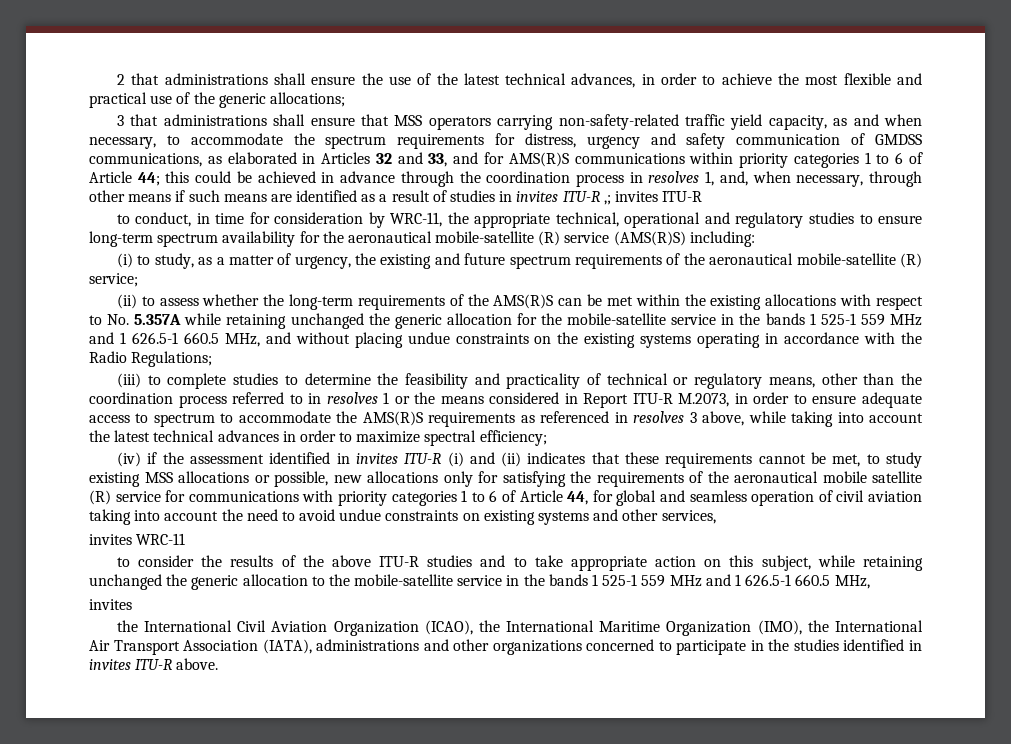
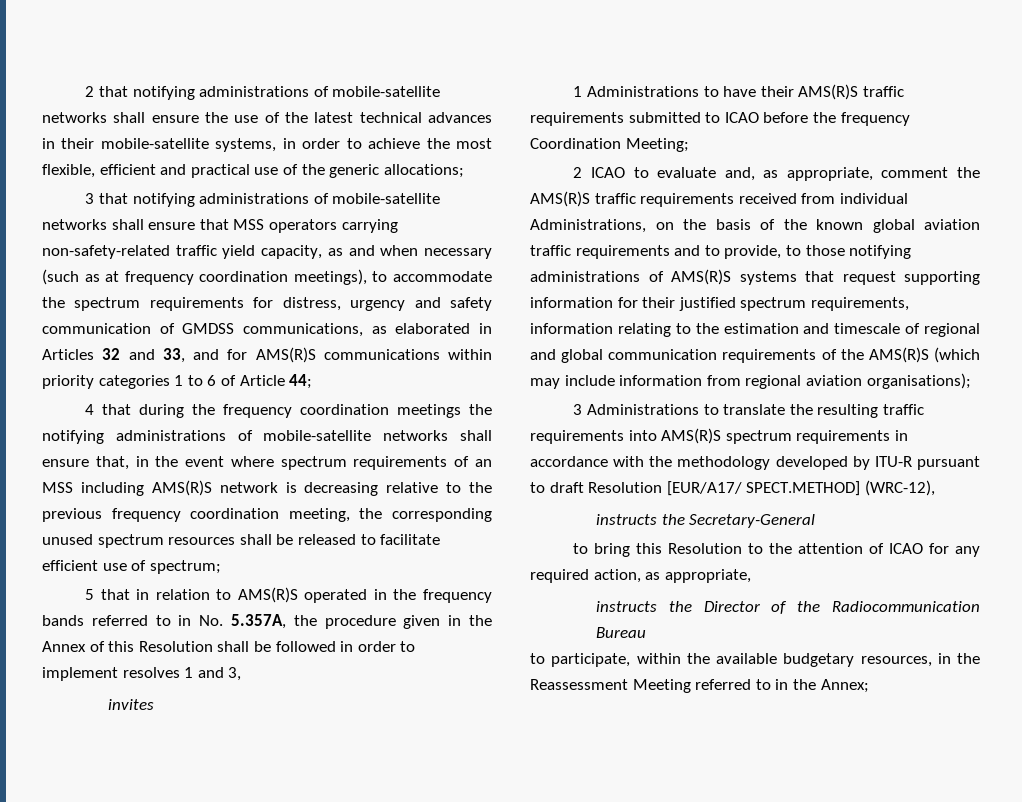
- 2 that administrations shall ensure the use of the latest technical advances, in order to achieve the most flexible and practical use of the generic allocations;
+ 2 that notifying administrations of mobile-satellite networks shall ensure the use of the latest technical advances in their mobile-satellite systems, in order to achieve the most flexible, efficient and practical use of the generic allocations;
- 3 that administrations shall ensure that MSS operators carrying non-safety-related traffic yield capacity, as and when necessary, to accommodate the spectrum requirements for distress, urgency and safety communication of GMDSS communications, as elaborated in Articles 32 and 33, and for AMS(R)S communications within priority categories 1 to 6 of Article 44; this could be achieved in advance through the coordination process in resolves 1, and, when necessary, through other means if such means are identified as a result of studies in invites ITU-R ,; invites ITU-R
- to conduct, in time for consideration by WRC-11, the appropriate technical, operational and regulatory studies to ensure long-term spectrum availability for the aeronautical mobile-satellite (R) service (AMS(R)S) including:
- (i) to study, as a matter of urgency, the existing and future spectrum requirements of the aeronautical mobile-satellite (R) service;
- (ii) to assess whether the long-term requirements of the AMS(R)S can be met within the existing allocations with respect to No. 5.357A while retaining unchanged the generic allocation for the mobile-satellite service in the bands 1 525-1 559 MHz and 1 626.5-1 660.5 MHz, and without placing undue constraints on the existing systems operating in accordance with the Radio Regulations;
- (iii) to complete studies to determine the feasibility and practicality of technical or regulatory means, other than the coordination process referred to in resolves 1 or the means considered in Report ITU-R M.2073, in order to ensure adequate access to spectrum to accommodate the AMS(R)S requirements as referenced in resolves 3 above, while taking into account the latest technical advances in order to maximize spectral efficiency;
- (iv) if the assessment identified in invites ITU-R (i) and (ii) indicates that these requirements cannot be met, to study existing MSS allocations or possible, new allocations only for satisfying the requirements of the aeronautical mobile satellite (R) service for communications with priority categories 1 to 6 of Article 44, for global and seamless operation of civil aviation taking into account the need to avoid undue constraints on existing systems and other services,
- invites WRC-11
- to consider the results of the above ITU-R studies and to take appropriate action on this subject, while retaining unchanged the generic allocation to the mobile-satellite service in the bands 1 525-1 559 MHz and 1 626.5-1 660.5 MHz,
+ 3 that notifying administrations of mobile-satellite networks shall ensure that MSS operators carrying non-safety-related traffic yield capacity, as and when necessary (such as at frequency coordination meetings), to accommodate the spectrum requirements for distress, urgency and safety communication of GMDSS communications, as elaborated in Articles 32 and 33, and for AMS(R)S communications within priority categories 1 to 6 of Article 44;
+ 4 that during the frequency coordination meetings the notifying administrations of mobile-satellite networks shall ensure that, in the event where spectrum requirements of an MSS including AMS(R)S network is decreasing relative to the previous frequency coordination meeting, the corresponding unused spectrum resources shall be released to facilitate efficient use of spectrum;
+ 5 that in relation to AMS(R)S operated in the frequency bands referred to in No. 5.357A, the procedure given in the Annex of this Resolution shall be followed in order to implement resolves 1 and 3,
  invites
- the International Civil Aviation Organization (ICAO), the International Maritime Organization (IMO), the International Air Transport Association (IATA), administrations and other organizations concerned to participate in the studies identified in invites ITU-R above.
+ 1 Administrations to have their AMS(R)S traffic requirements submitted to ICAO before the frequency Coordination Meeting;
+ 2 ICAO to evaluate and, as appropriate, comment the AMS(R)S traffic requirements received from individual Administrations, on the basis of the known global aviation traffic requirements and to provide, to those notifying administrations of AMS(R)S systems that request supporting information for their justified spectrum requirements, information relating to the estimation and timescale of regional and global communication requirements of the AMS(R)S (which may include information from regional aviation organisations);
+ 3 Administrations to translate the resulting traffic requirements into AMS(R)S spectrum requirements in accordance with the methodology developed by ITU-R pursuant to draft Resolution [EUR/A17/ SPECT.METHOD] (WRC-12),
+ instructs the Secretary-General
+ to bring this Resolution to the attention of ICAO for any required action, as appropriate,
+ instructs the Director of the Radiocommunication Bureau
+ to participate, within the available budgetary resources, in the Reassessment Meeting referred to in the Annex;

